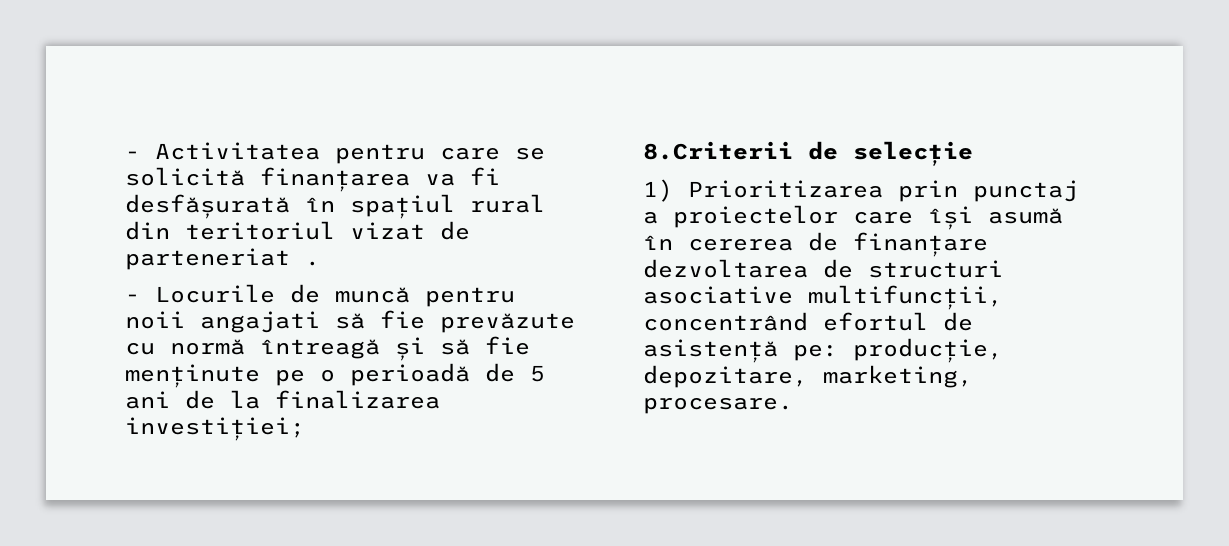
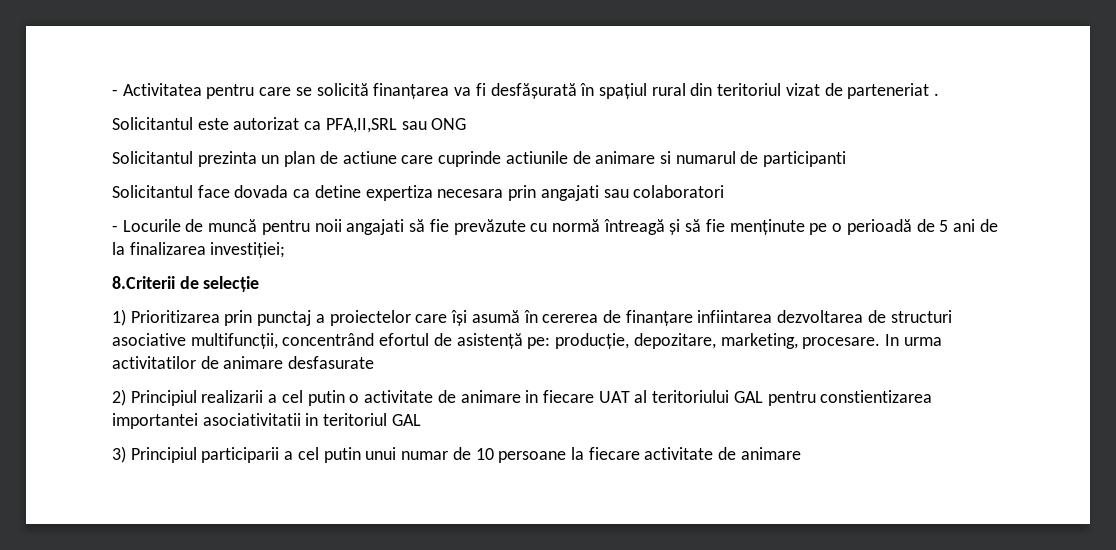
+ Solicitantul este autorizat ca PFA,II,SRL sau ONG
+ Solicitantul prezinta un plan de actiune care cuprinde actiunile de animare si numarul de participanti
+ Solicitantul face dovada ca detine expertiza necesara prin angajati sau colaboratori
- 1) Prioritizarea prin punctaj a proiectelor care își asumă în cererea de finanțare dezvoltarea de structuri asociative multifuncții, concentrând efortul de asistență pe: producție, depozitare, marketing, procesare.
+ 1) Prioritizarea prin punctaj a proiectelor care își asumă în cererea de finanțare infiintarea dezvoltarea de structuri asociative multifuncții, concentrând efortul de asistență pe: producție, depozitare, marketing, procesare.
+ In urma activitatilor de animare desfasurate
+ 2) Principiul realizarii a cel putin o activitate de animare in fiecare UAT al teritoriului GAL pentru constientizarea importantei asociativitatii in teritoriul GAL
+ 3) Principiul participarii a cel putin unui numar de 10 persoane la fiecare activitate de animare

